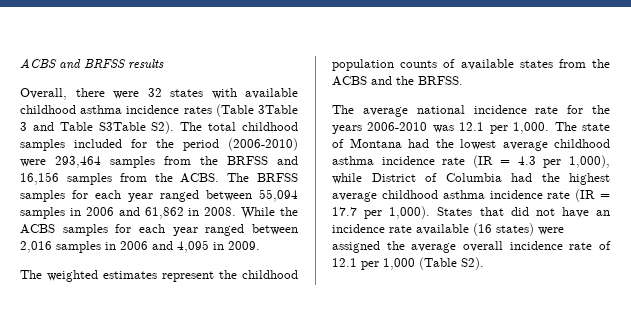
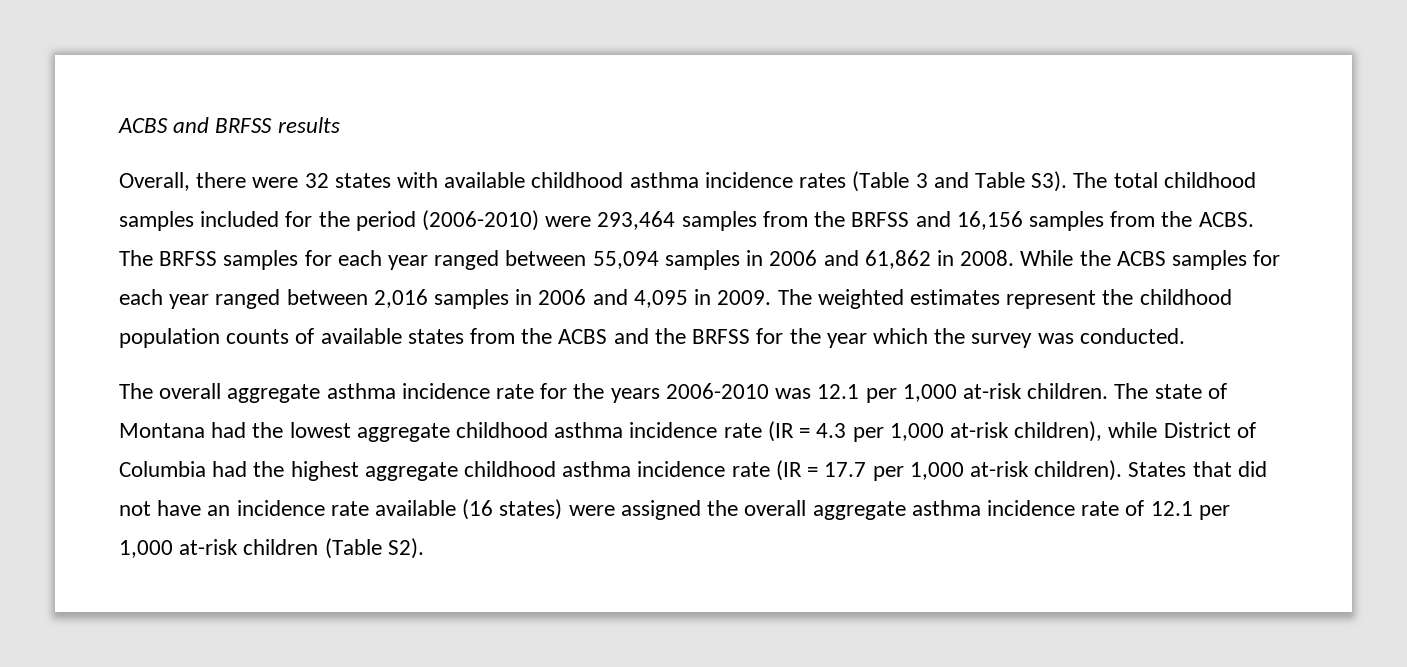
- Overall, there were 32 states with available childhood asthma incidence rates (Table 3Table 3 and Table S3Table S2). The total childhood samples included for the period (2006-2010) were 293,464 samples from the BRFSS and 16,156 samples from the ACBS.
+ Overall, there were 32 states with available childhood asthma incidence rates (Table 3 and Table S3). The total childhood samples included for the period (2006-2010) were 293,464 samples from the BRFSS and 16,156 samples from the ACBS.
- While the ACBS samples for each year ranged between 2,016 samples in 2006 and 4,095 in 2009.
- The weighted estimates represent the childhood population counts of available states from the ACBS and the BRFSS.
- The average national incidence rate for the years 2006-2010 was 12.1 per 1,000.
+ While the ACBS samples for each year ranged between 2,016 samples in 2006 and 4,095 in 2009. The weighted estimates represent the childhood population counts of available states from the ACBS and the BRFSS for the year which the survey was conducted.
+ The overall aggregate asthma incidence rate for the years 2006-2010 was 12.1 per 1,000 at-risk children.
- The state of Montana had the lowest average childhood asthma incidence rate (IR = 4.3 per 1,000), while District of Columbia had the highest average childhood asthma incidence rate (IR = 17.7 per 1,000).
+ The state of Montana had the lowest aggregate childhood asthma incidence rate (IR = 4.3 per 1,000 at-risk children), while District of Columbia had the highest aggregate childhood asthma incidence rate (IR = 17.7 per 1,000 at-risk children).
- States that did not have an incidence rate available (16 states) were assigned the average overall incidence rate of 12.1 per 1,000 (Table S2).
+ States that did not have an incidence rate available (16 states) were assigned the overall aggregate asthma incidence rate of 12.1 per 1,000 at-risk children (Table S2).

